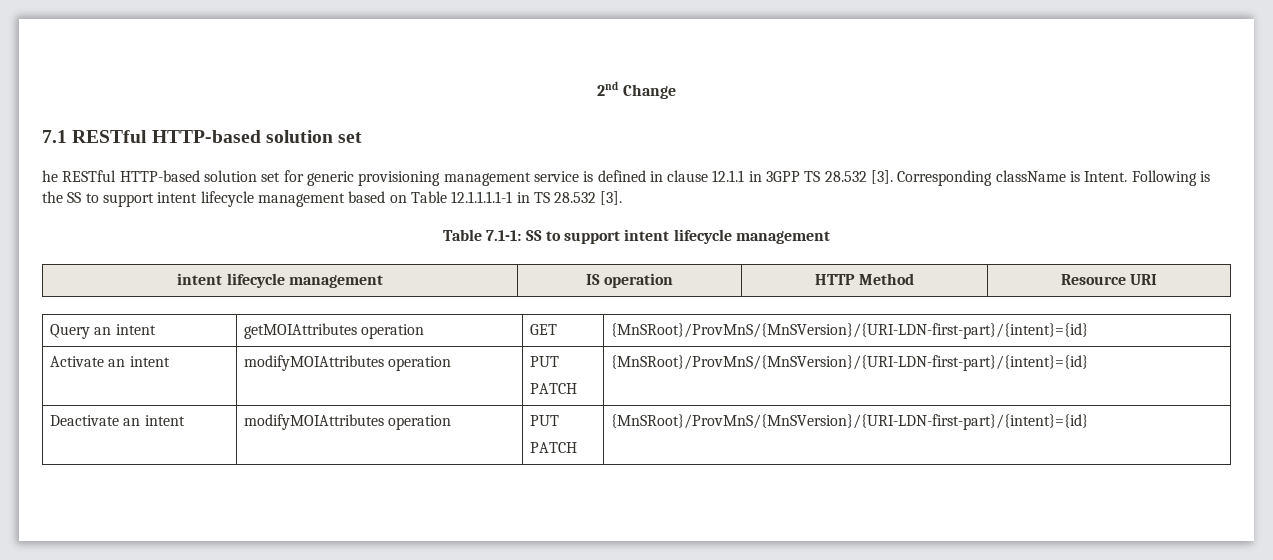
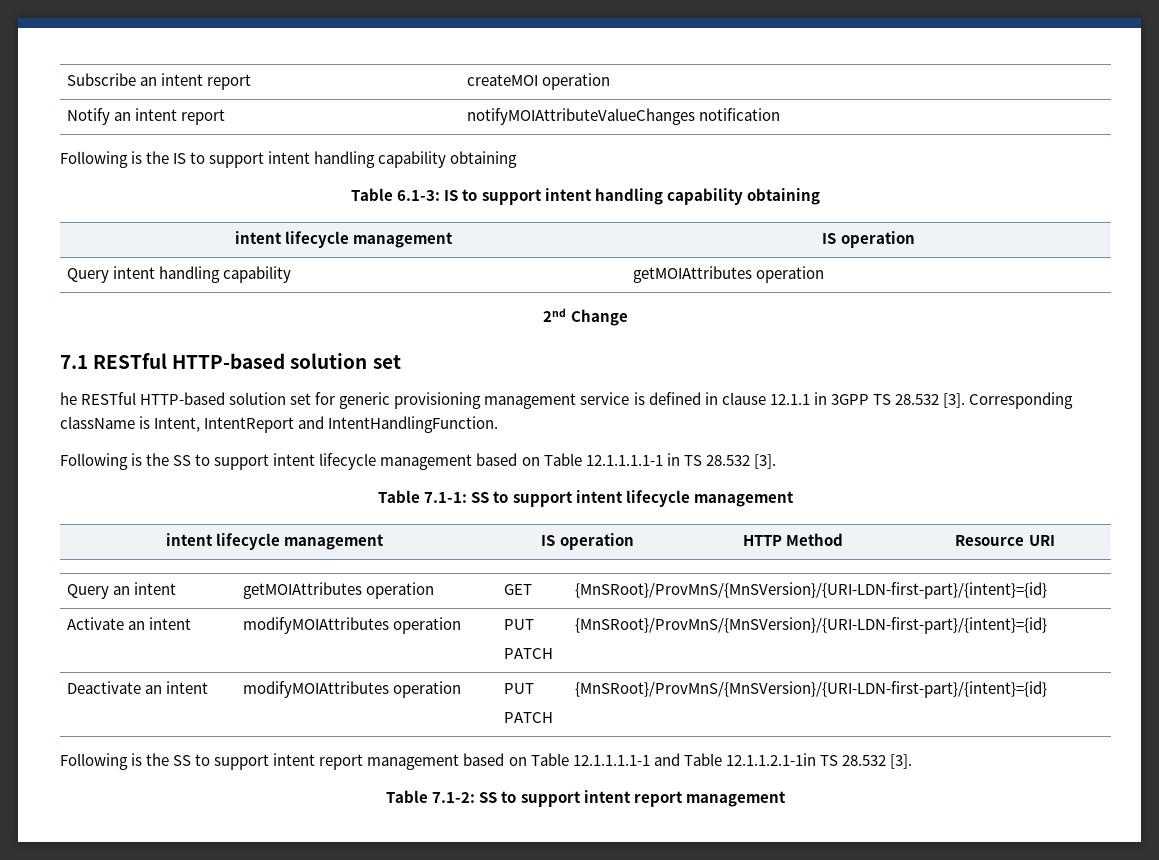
+ Subscribe an intent report | createMOI operation
+ Notify an intent report | notifyMOIAttributeValueChanges notification
+ Following is the IS to support intent handling capability obtaining
+ Table 6.1-3: IS to support intent handling capability obtaining
+ intent lifecycle management | IS operation
+ Query intent handling capability | getMOIAttributes operation
- Corresponding className is Intent. Following is the SS to support intent lifecycle management based on Table 12.1.1.1.1-1 in TS 28.532 [3].
+ Corresponding className is Intent, IntentReport and IntentHandlingFunction.
+ Following is the SS to support intent lifecycle management based on Table 12.1.1.1.1-1 in TS 28.532 [3].
+ Following is the SS to support intent report management based on Table 12.1.1.1.1-1 and Table 12.1.1.2.1-1in TS 28.532 [3].
+ Table 7.1-2: SS to support intent report management

